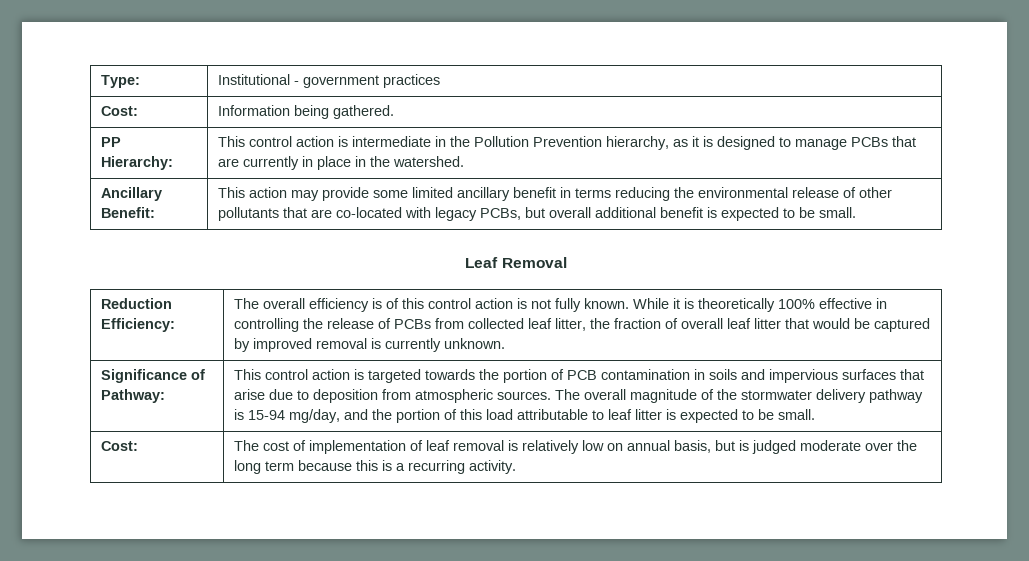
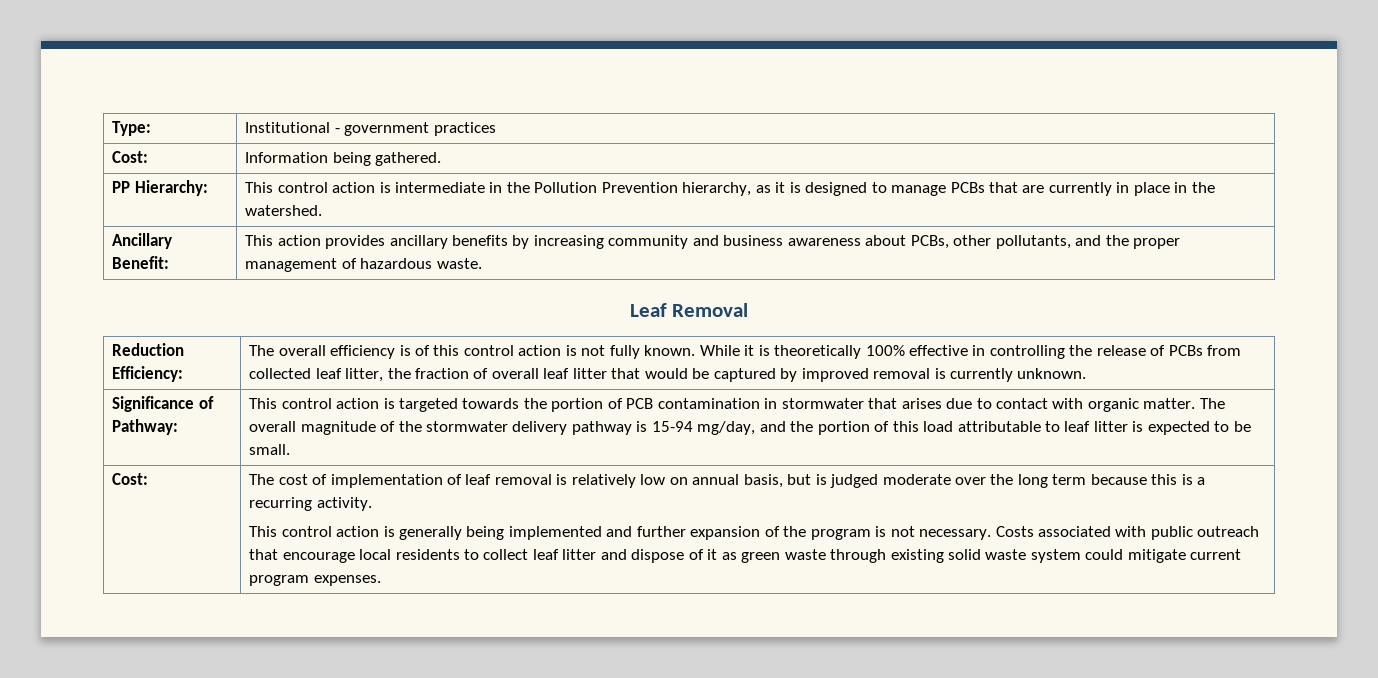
- Ancillary Benefit: | This action may provide some limited ancillary benefit in terms reducing the environmental release of other pollutants that are co-located with legacy PCBs, but overall additional benefit is expected to be small.
+ Ancillary Benefit: | This action provides ancillary benefits by increasing community and business awareness about PCBs, other pollutants, and the proper management of hazardous waste.
- This control action is targeted towards the portion of PCB contamination in soils and impervious surfaces that arise due to deposition from atmospheric sources.
+ This control action is targeted towards the portion of PCB contamination in stormwater that arises due to contact with organic matter.
+ This control action is generally being implemented and further expansion of the program is not necessary. Costs associated with public outreach that encourage local residents to collect leaf litter and dispose of it as green waste through existing solid waste system could mitigate current program expenses.

